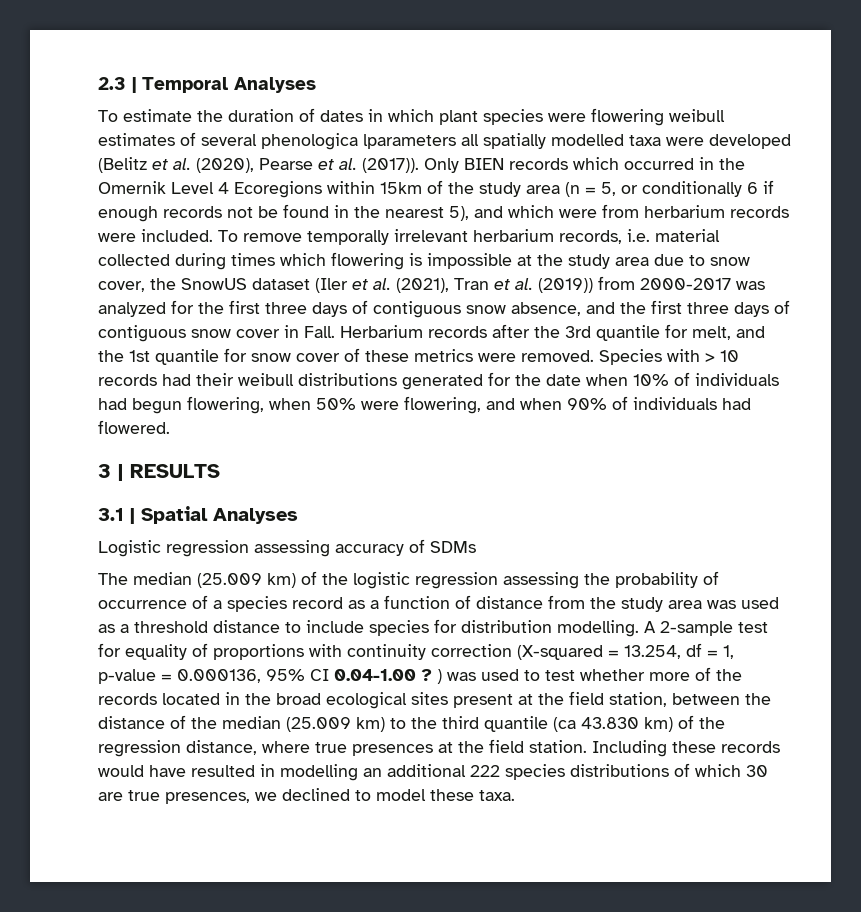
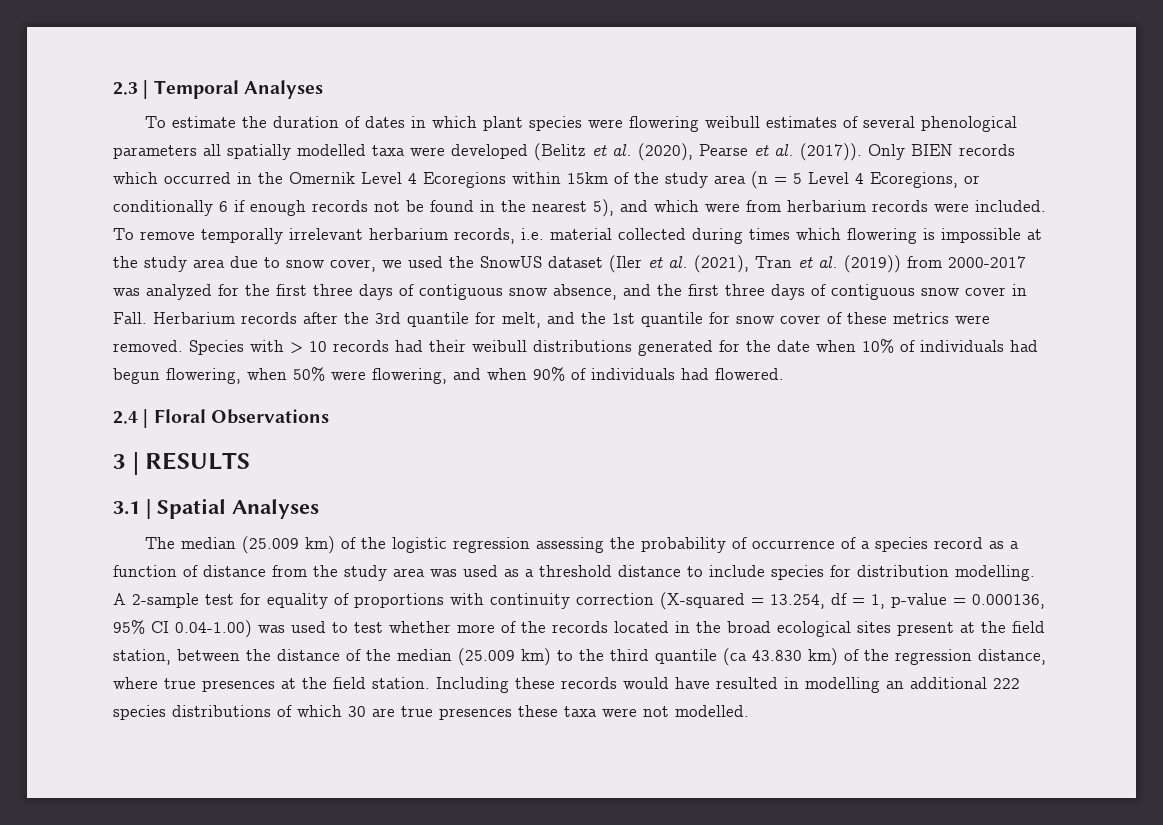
- To estimate the duration of dates in which plant species were flowering weibull estimates of several phenologica lparameters all spatially modelled taxa were developed (Belitz et al. (2020), Pearse et al. (2017)).
+ To estimate the duration of dates in which plant species were flowering weibull estimates of several phenological parameters all spatially modelled taxa were developed (Belitz et al. (2020), Pearse et al. (2017)).
- Only BIEN records which occurred in the Omernik Level 4 Ecoregions within 15km of the study area (n = 5, or conditionally 6 if enough records not be found in the nearest 5), and which were from herbarium records were included.
+ Only BIEN records which occurred in the Omernik Level 4 Ecoregions within 15km of the study area (n = 5 Level 4 Ecoregions, or conditionally 6 if enough records not be found in the nearest 5), and which were from herbarium records were included.
- To remove temporally irrelevant herbarium records, i.e. material collected during times which flowering is impossible at the study area due to snow cover, the SnowUS dataset (Iler et al. (2021), Tran et al. (2019)) from 2000-2017 was analyzed for the first three days of contiguous snow absence, and the first three days of contiguous snow cover in Fall.
+ To remove temporally irrelevant herbarium records, i.e. material collected during times which flowering is impossible at the study area due to snow cover, we used the SnowUS dataset (Iler et al. (2021), Tran et al. (2019)) from 2000-2017 was analyzed for the first three days of contiguous snow absence, and the first three days of contiguous snow cover in Fall.
+ 2.4 | Floral Observations
- Logistic regression assessing accuracy of SDMs
- A 2-sample test for equality of proportions with continuity correction (X-squared = 13.254, df = 1, p-value = 0.000136, 95% CI 0.04-1.00 ? ) was used to test whether more of the records located in the broad ecological sites present at the field station, between the distance of the median (25.009 km) to the third quantile (ca 43.830 km) of the regression distance, where true presences at the field station.
+ A 2-sample test for equality of proportions with continuity correction (X-squared = 13.254, df = 1, p-value = 0.000136, 95% CI 0.04-1.00) was used to test whether more of the records located in the broad ecological sites present at the field station, between the distance of the median (25.009 km) to the third quantile (ca 43.830 km) of the regression distance, where true presences at the field station.
- Including these records would have resulted in modelling an additional 222 species distributions of which 30 are true presences, we declined to model these taxa.
+ Including these records would have resulted in modelling an additional 222 species distributions of which 30 are true presences these taxa were not modelled.

